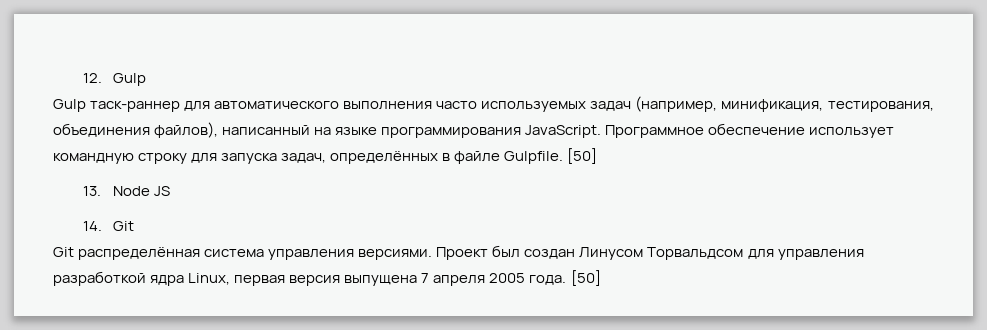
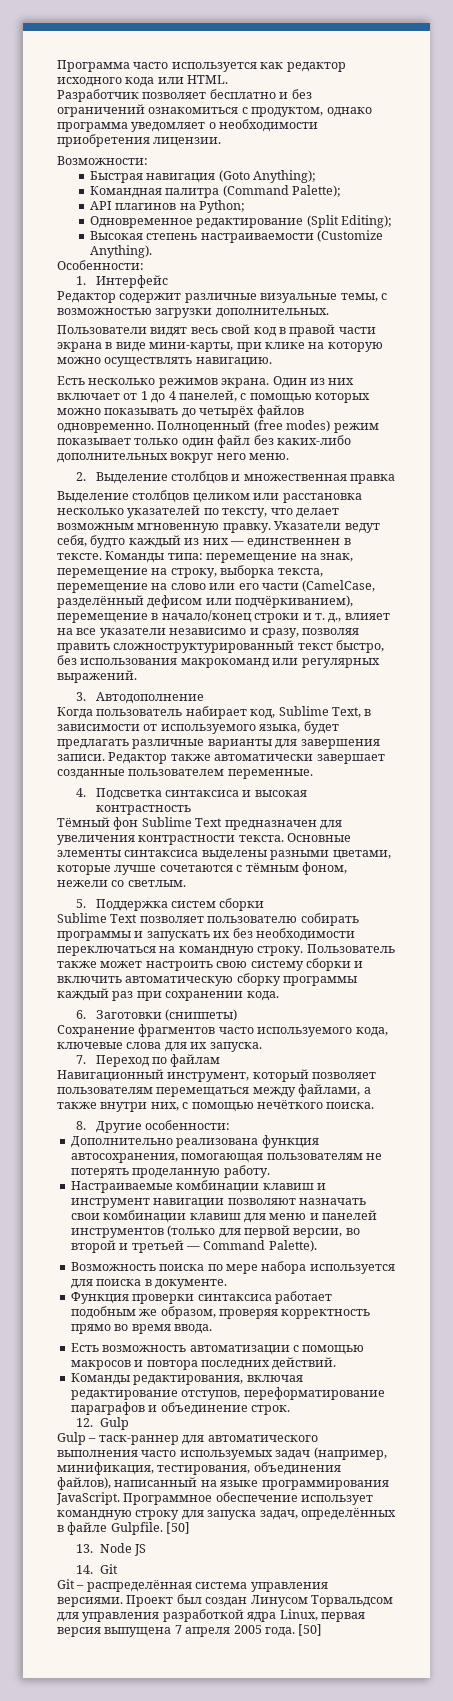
+ Программа часто используется как редактор исходного кода или HTML.
+ Разработчик позволяет бесплатно и без ограничений ознакомиться с продуктом, однако программа уведомляет о необходимости приобретения лицензии.
+ Возможности:
+ Быстрая навигация (Goto Anything);
+ Командная палитра (Command Palette);
+ API плагинов на Python;
+ Одновременное редактирование (Split Editing);
+ Высокая степень настраиваемости (Customize Anything).
+ Особенности:
+ 1. Интерфейс
+ Редактор содержит различные визуальные темы, с возможностью загрузки дополнительных.
+ Пользователи видят весь свой код в правой части экрана в виде мини-карты, при клике на которую можно осуществлять навигацию.
+ Есть несколько режимов экрана. Один из них включает от 1 до 4 панелей, с помощью которых можно показывать до четырёх файлов одновременно. Полноценный (free modes) режим показывает только один файл без каких-либо дополнительных вокруг него меню.
+ 2. Выделение столбцов и множественная правка
+ Выделение столбцов целиком или расстановка несколько указателей по тексту, что делает возможным мгновенную правку. Указатели ведут себя, будто каждый из них — единственнен в тексте. Команды типа: перемещение на знак, перемещение на строку, выборка текста, перемещение на слово или его части (CamelCase, разделённый дефисом или подчёркиванием), перемещение в начало/конец строки и т. д., влияет на все указатели независимо и сразу, позволяя править сложноструктурированный текст быстро, без использования макрокоманд или регулярных выражений.
+ 3. Автодополнение
+ Когда пользователь набирает код, Sublime Text, в зависимости от используемого языка, будет предлагать различные варианты для завершения записи. Редактор также автоматически завершает созданные пользователем переменные.
+ 4. Подсветка синтаксиса и высокая контрастность
+ Тёмный фон Sublime Text предназначен для увеличения контрастности текста. Основные элементы синтаксиса выделены разными цветами, которые лучше сочетаются с тёмным фоном, нежели со светлым.
+ 5. Поддержка систем сборки
+ Sublime Text позволяет пользователю собирать программы и запускать их без необходимости переключаться на командную строку. Пользователь также может настроить свою систему сборки и включить автоматическую сборку программы каждый раз при сохранении кода.
+ 6. Заготовки (сниппеты)
+ Сохранение фрагментов часто используемого кода, ключевые слова для их запуска.
+ 7. Переход по файлам
+ Навигационный инструмент, который позволяет пользователям перемещаться между файлами, а также внутри них, с помощью нечёткого поиска.
+ 8. Другие особенности:
+ Дополнительно реализована функция автосохранения, помогающая пользователям не потерять проделанную работу.
+ Настраиваемые комбинации клавиш и инструмент навигации позволяют назначать свои комбинации клавиш для меню и панелей инструментов (только для первой версии, во второй и третьей — Command Palette).
+ Возможность поиска по мере набора используется для поиска в документе.
+ Функция проверки синтаксиса работает подобным же образом, проверяя корректность прямо во время ввода.
+ Есть возможность автоматизации с помощью макросов и повтора последних действий.
+ Команды редактирования, включая редактирование отступов, переформатирование параграфов и объединение строк.
- Gulp таск-раннер для автоматического выполнения часто используемых задач (например, минификация, тестирования, объединения файлов), написанный на языке программирования JavaScript.
+ Gulp – таск-раннер для автоматического выполнения часто используемых задач (например, минификация, тестирования, объединения файлов), написанный на языке программирования JavaScript.
- Git распределённая система управления версиями.
+ Git – распределённая система управления версиями.

